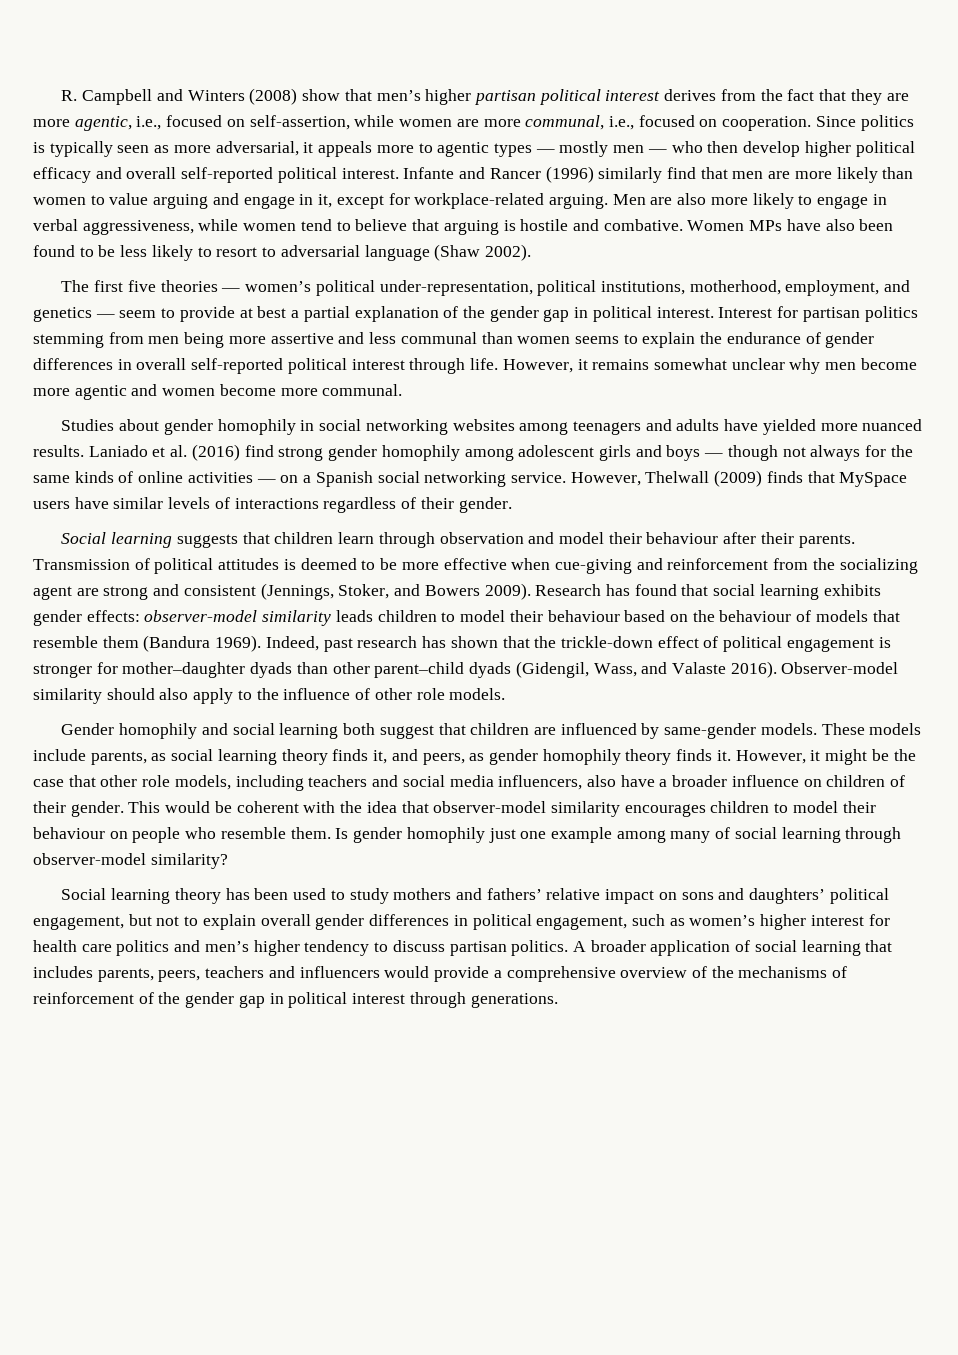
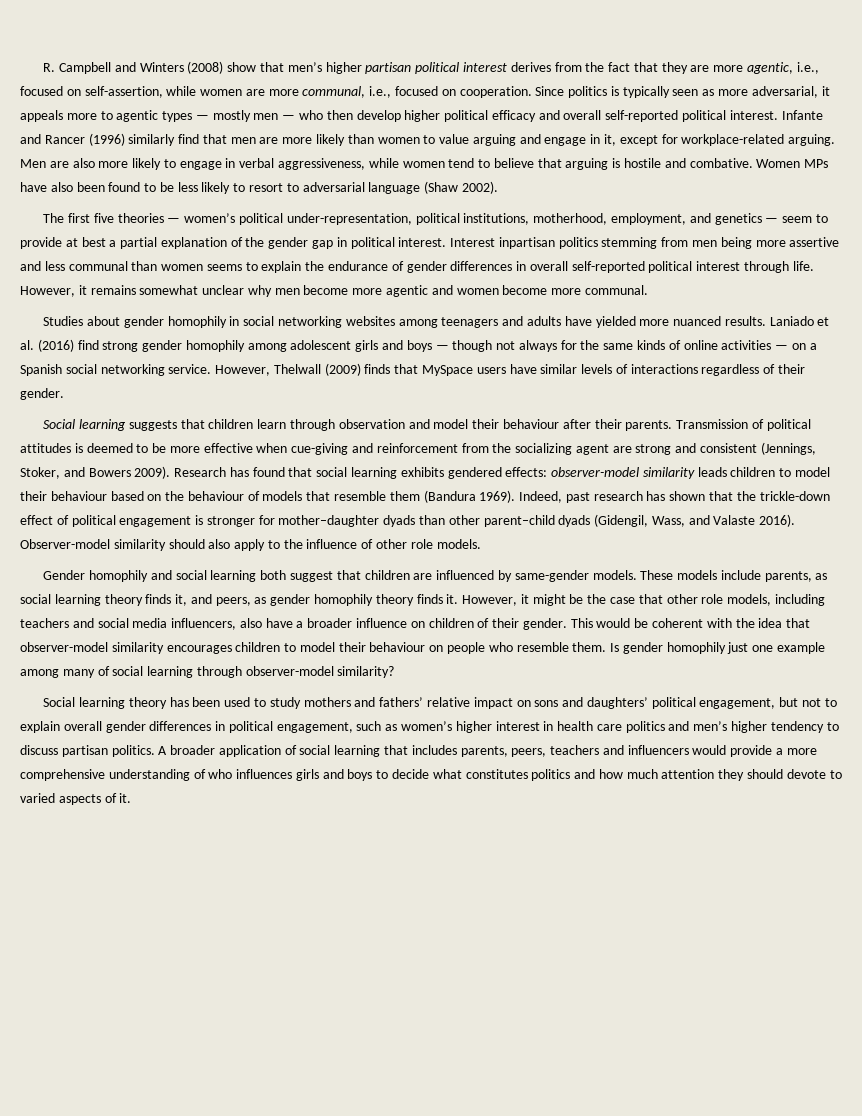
- Interest for partisan politics stemming from men being more assertive and less communal than women seems to explain the endurance of gender differences in overall self-reported political interest through life.
+ Interest inpartisan politics stemming from men being more assertive and less communal than women seems to explain the endurance of gender differences in overall self-reported political interest through life.
- Research has found that social learning exhibits gender effects: observer-model similarity leads children to model their behaviour based on the behaviour of models that resemble them (Bandura 1969).
+ Research has found that social learning exhibits gendered effects: observer-model similarity leads children to model their behaviour based on the behaviour of models that resemble them (Bandura 1969).
- Social learning theory has been used to study mothers and fathers’ relative impact on sons and daughters’ political engagement, but not to explain overall gender differences in political engagement, such as women’s higher interest for health care politics and men’s higher tendency to discuss partisan politics.
+ Social learning theory has been used to study mothers and fathers’ relative impact on sons and daughters’ political engagement, but not to explain overall gender differences in political engagement, such as women’s higher interest in health care politics and men’s higher tendency to discuss partisan politics.
- A broader application of social learning that includes parents, peers, teachers and influencers would provide a comprehensive overview of the mechanisms of reinforcement of the gender gap in political interest through generations.
+ A broader application of social learning that includes parents, peers, teachers and influencers would provide a more comprehensive understanding of who influences girls and boys to decide what constitutes politics and how much attention they should devote to varied aspects of it.

